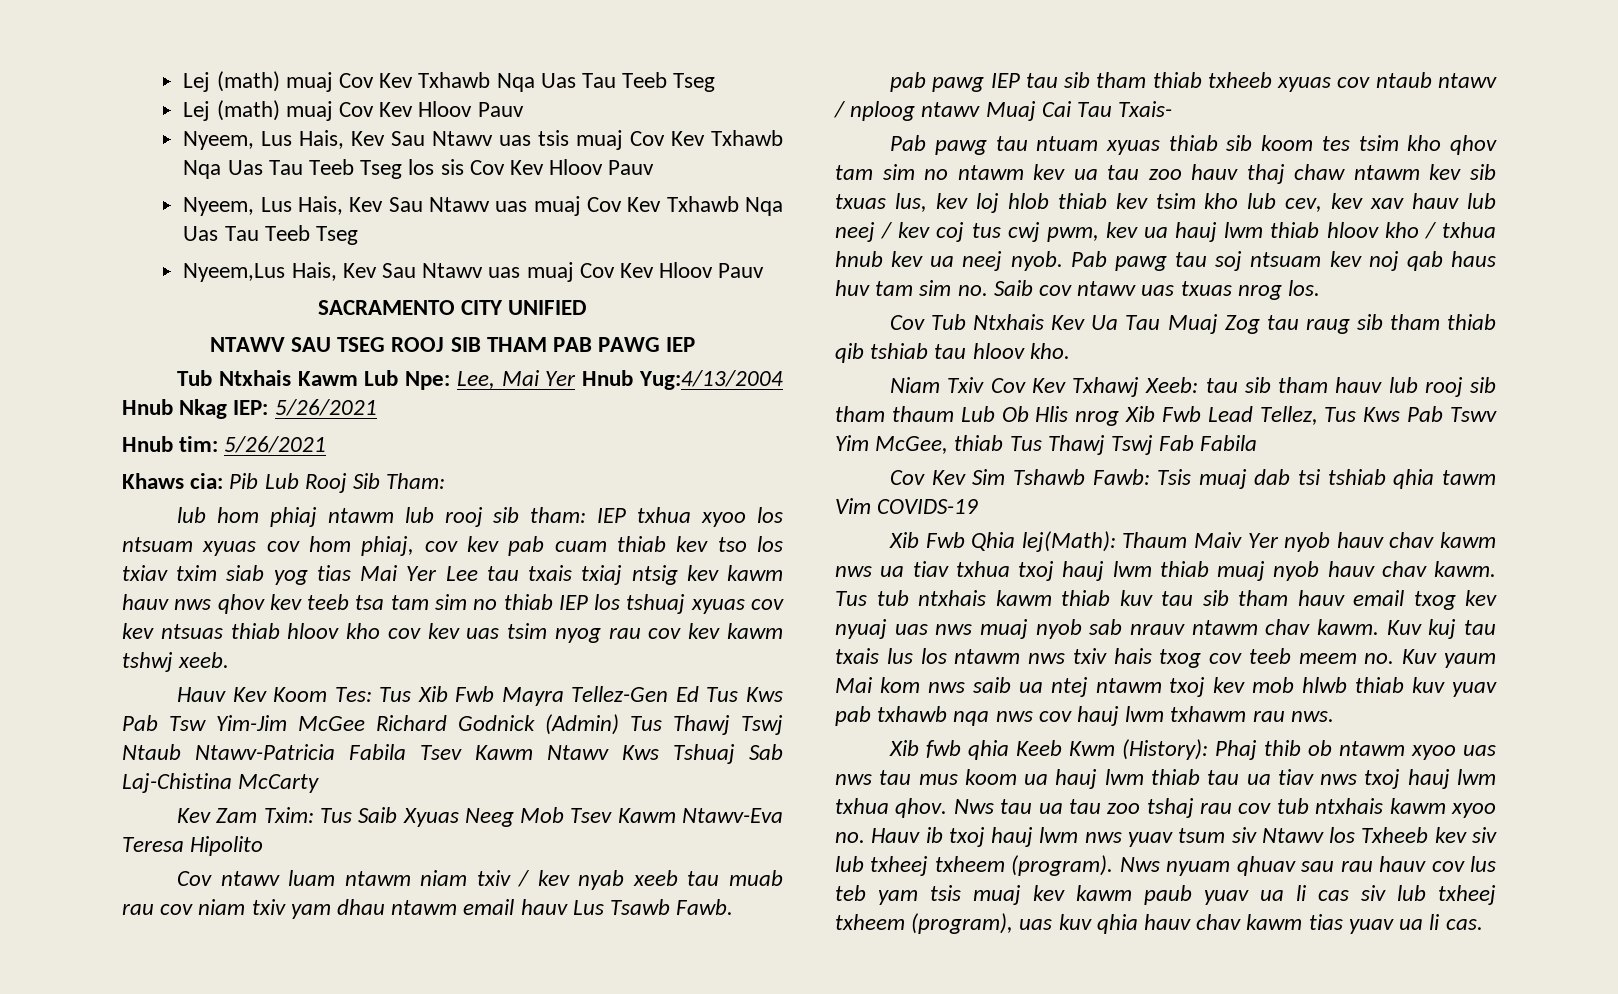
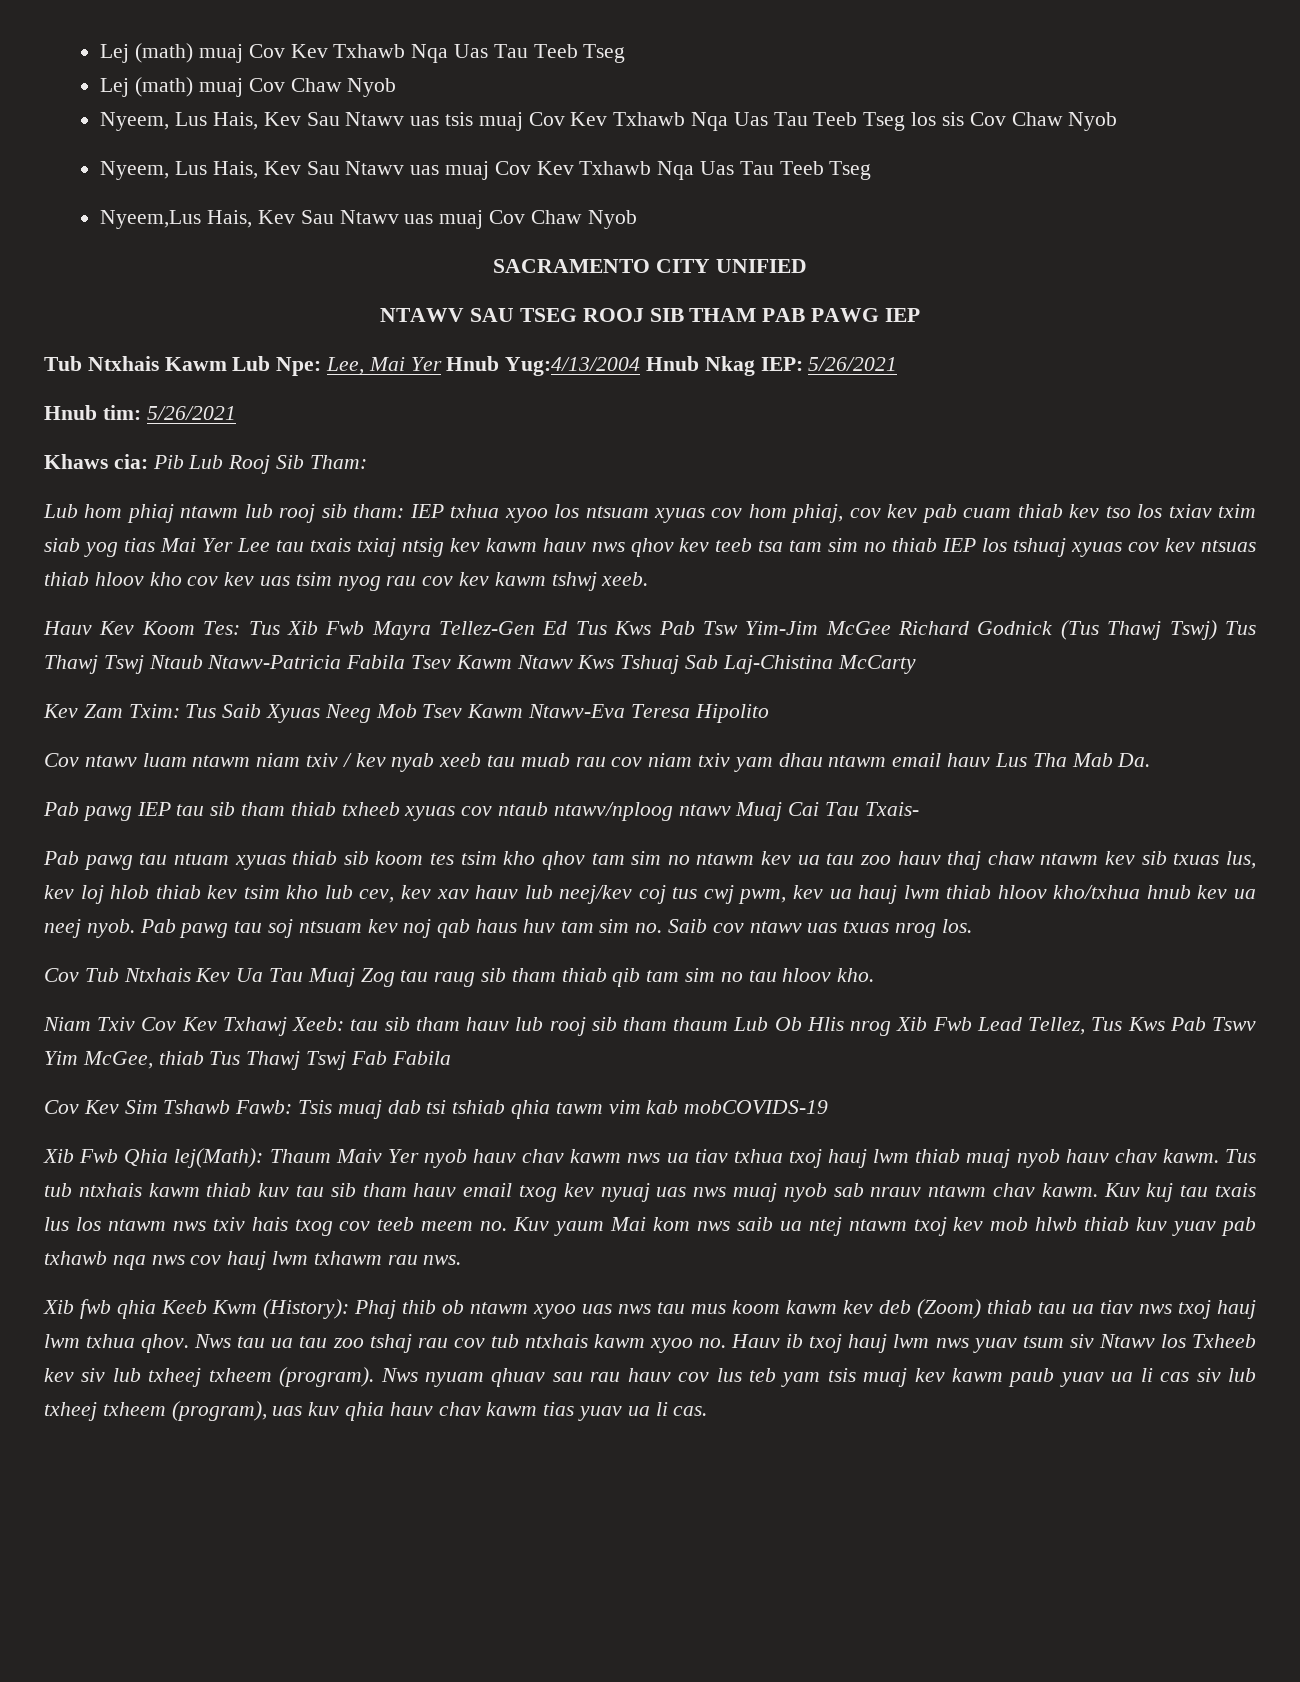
- Lej (math) muaj Cov Kev Hloov Pauv
+ Lej (math) muaj Cov Chaw Nyob
- Nyeem, Lus Hais, Kev Sau Ntawv uas tsis muaj Cov Kev Txhawb Nqa Uas Tau Teeb Tseg los sis Cov Kev Hloov Pauv
+ Nyeem, Lus Hais, Kev Sau Ntawv uas tsis muaj Cov Kev Txhawb Nqa Uas Tau Teeb Tseg los sis Cov Chaw Nyob
- Nyeem,Lus Hais, Kev Sau Ntawv uas muaj Cov Kev Hloov Pauv
+ Nyeem,Lus Hais, Kev Sau Ntawv uas muaj Cov Chaw Nyob
- lub hom phiaj ntawm lub rooj sib tham:
+ Lub hom phiaj ntawm lub rooj sib tham:
- Hauv Kev Koom Tes: Tus Xib Fwb Mayra Tellez-Gen Ed Tus Kws Pab Tsw Yim-Jim McGee Richard Godnick (Admin) Tus Thawj Tswj Ntaub Ntawv-Patricia Fabila Tsev Kawm Ntawv Kws Tshuaj Sab Laj-Chistina McCarty
+ Hauv Kev Koom Tes: Tus Xib Fwb Mayra Tellez-Gen Ed Tus Kws Pab Tsw Yim-Jim McGee Richard Godnick (Tus Thawj Tswj) Tus Thawj Tswj Ntaub Ntawv-Patricia Fabila Tsev Kawm Ntawv Kws Tshuaj Sab Laj-Chistina McCarty
- Cov ntawv luam ntawm niam txiv / kev nyab xeeb tau muab rau cov niam txiv yam dhau ntawm email hauv Lus Tsawb Fawb.
- pab pawg IEP tau sib tham thiab txheeb xyuas cov ntaub ntawv / nploog ntawv Muaj Cai Tau Txais-
+ Cov ntawv luam ntawm niam txiv / kev nyab xeeb tau muab rau cov niam txiv yam dhau ntawm email hauv Lus Tha Mab Da.
+ Pab pawg IEP tau sib tham thiab txheeb xyuas cov ntaub ntawv/nploog ntawv Muaj Cai Tau Txais-
- Pab pawg tau ntuam xyuas thiab sib koom tes tsim kho qhov tam sim no ntawm kev ua tau zoo hauv thaj chaw ntawm kev sib txuas lus, kev loj hlob thiab kev tsim kho lub cev, kev xav hauv lub neej / kev coj tus cwj pwm, kev ua hauj lwm thiab hloov kho / txhua hnub kev ua neej nyob.
+ Pab pawg tau ntuam xyuas thiab sib koom tes tsim kho qhov tam sim no ntawm kev ua tau zoo hauv thaj chaw ntawm kev sib txuas lus, kev loj hlob thiab kev tsim kho lub cev, kev xav hauv lub neej/kev coj tus cwj pwm, kev ua hauj lwm thiab hloov kho/txhua hnub kev ua neej nyob.
- Cov Tub Ntxhais Kev Ua Tau Muaj Zog tau raug sib tham thiab qib tshiab tau hloov kho.
+ Cov Tub Ntxhais Kev Ua Tau Muaj Zog tau raug sib tham thiab qib tam sim no tau hloov kho.
- Cov Kev Sim Tshawb Fawb: Tsis muaj dab tsi tshiab qhia tawm Vim COVIDS-19
+ Cov Kev Sim Tshawb Fawb: Tsis muaj dab tsi tshiab qhia tawm vim kab mobCOVIDS-19
- Xib fwb qhia Keeb Kwm (History): Phaj thib ob ntawm xyoo uas nws tau mus koom ua hauj lwm thiab tau ua tiav nws txoj hauj lwm txhua qhov.
+ Xib fwb qhia Keeb Kwm (History): Phaj thib ob ntawm xyoo uas nws tau mus koom kawm kev deb (Zoom) thiab tau ua tiav nws txoj hauj lwm txhua qhov.

